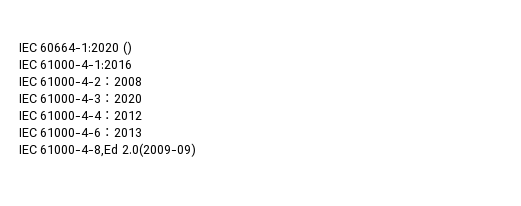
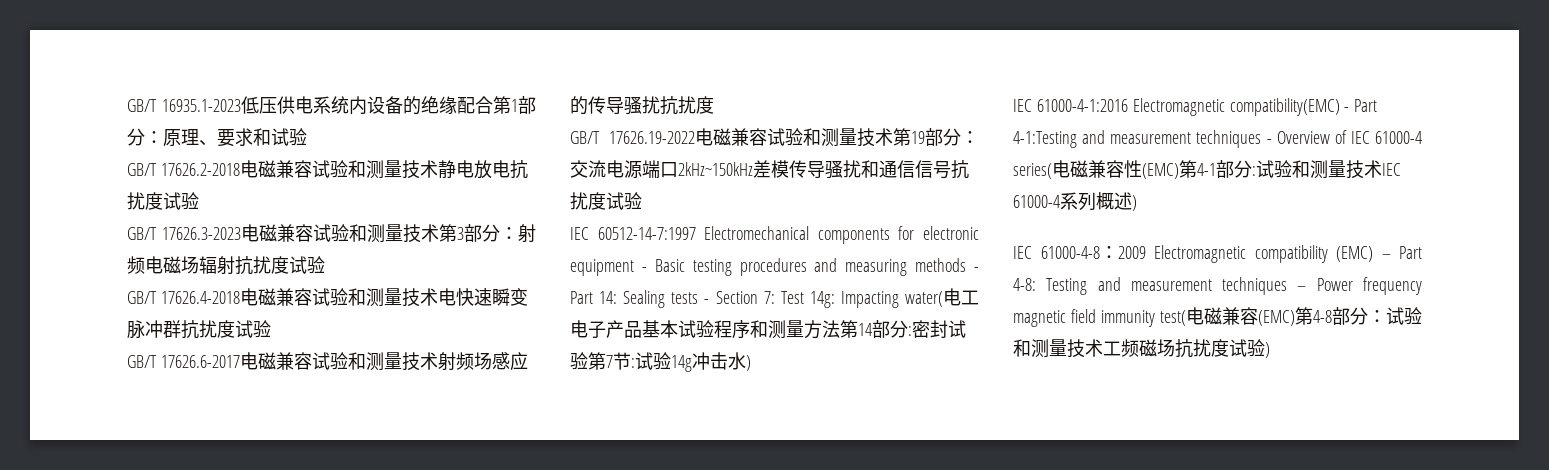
- IEC 60664-1:2020 ()
- IEC 61000-4-1:2016
- IEC 61000-4-2：2008
- IEC 61000-4-3：2020
- IEC 61000-4-4：2012
- IEC 61000-4-6：2013
- IEC 61000-4-8,Ed 2.0(2009-09)
+ GB/T 16935.1-2023低压供电系统内设备的绝缘配合第1部分：原理、要求和试验
+ GB/T 17626.2-2018电磁兼容试验和测量技术静电放电抗扰度试验
+ GB/T 17626.3-2023电磁兼容试验和测量技术第3部分：射频电磁场辐射抗扰度试验
+ GB/T 17626.4-2018电磁兼容试验和测量技术电快速瞬变脉冲群抗扰度试验
+ GB/T 17626.6-2017电磁兼容试验和测量技术射频场感应的传导骚扰抗扰度
+ GB/T 17626.19-2022电磁兼容试验和测量技术第19部分：交流电源端口2kHz~150kHz差模传导骚扰和通信信号抗扰度试验
+ IEC 60512-14-7:1997 Electromechanical components for electronic equipment - Basic testing procedures and measuring methods - Part 14: Sealing tests - Section 7: Test 14g: Impacting water(电工电子产品基本试验程序和测量方法第14部分:密封试验第7节:试验14g冲击水)
+ IEC 61000-4-1:2016 Electromagnetic compatibility(EMC) - Part 4-1:Testing and measurement techniques - Overview of IEC 61000-4 series(电磁兼容性(EMC)第4-1部分:试验和测量技术IEC 61000-4系列概述)
+ IEC 61000-4-8：2009 Electromagnetic compatibility (EMC) – Part 4-8: Testing and measurement techniques – Power frequency magnetic field immunity test(电磁兼容(EMC)第4-8部分：试验和测量技术工频磁场抗扰度试验)

